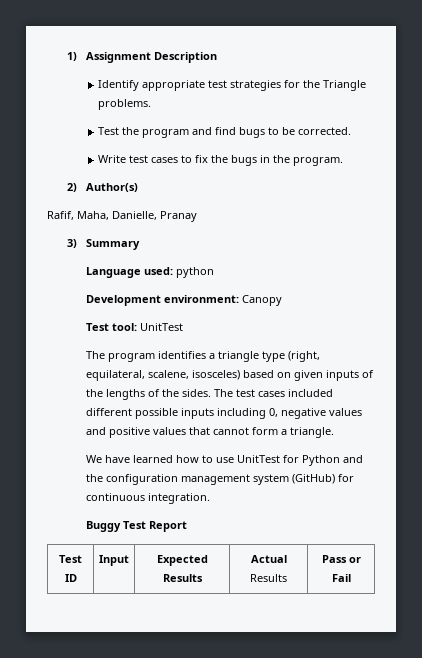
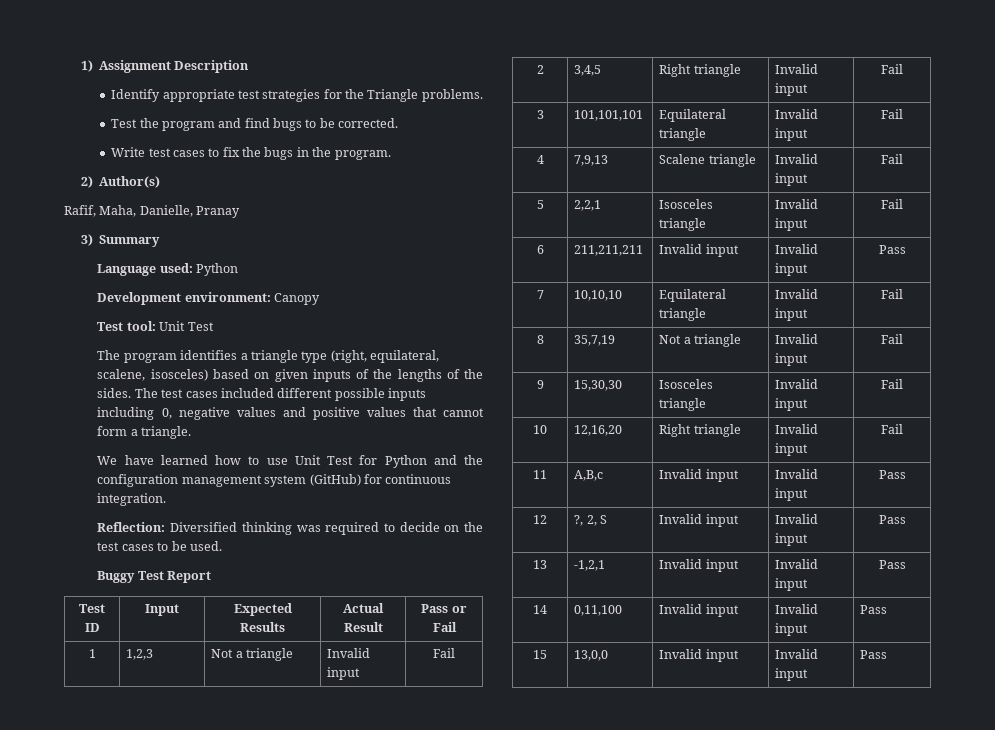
- Language used: python
+ Language used: Python
- Test tool: UnitTest
+ Test tool: Unit Test
- We have learned how to use UnitTest for Python and the configuration management system (GitHub) for continuous integration.
+ We have learned how to use Unit Test for Python and the configuration management system (GitHub) for continuous integration.
+ Reflection: Diversified thinking was required to decide on the test cases to be used.
- Test ID | Input | Expected Results | Actual Results | Pass or Fail
+ Test ID | Input | Expected Results | Actual Result | Pass or Fail
+ 1 | 1,2,3 | Not a triangle | Invalid input | Fail
+ 2 | 3,4,5 | Right triangle | Invalid input | Fail
+ 3 | 101,101,101 | Equilateral triangle | Invalid input | Fail
+ 4 | 7,9,13 | Scalene triangle | Invalid input | Fail
+ 5 | 2,2,1 | Isosceles triangle | Invalid input | Fail
+ 6 | 211,211,211 | Invalid input | Invalid input | Pass
+ 7 | 10,10,10 | Equilateral triangle | Invalid input | Fail
+ 8 | 35,7,19 | Not a triangle | Invalid input | Fail
+ 9 | 15,30,30 | Isosceles triangle | Invalid input | Fail
+ 10 | 12,16,20 | Right triangle | Invalid input | Fail
+ 11 | A,B,c | Invalid input | Invalid input | Pass
+ 12 | ?, 2, S | Invalid input | Invalid input | Pass
+ 13 | -1,2,1 | Invalid input | Invalid input | Pass
+ 14 | 0,11,100 | Invalid input | Invalid input | Pass
+ 15 | 13,0,0 | Invalid input | Invalid input | Pass

